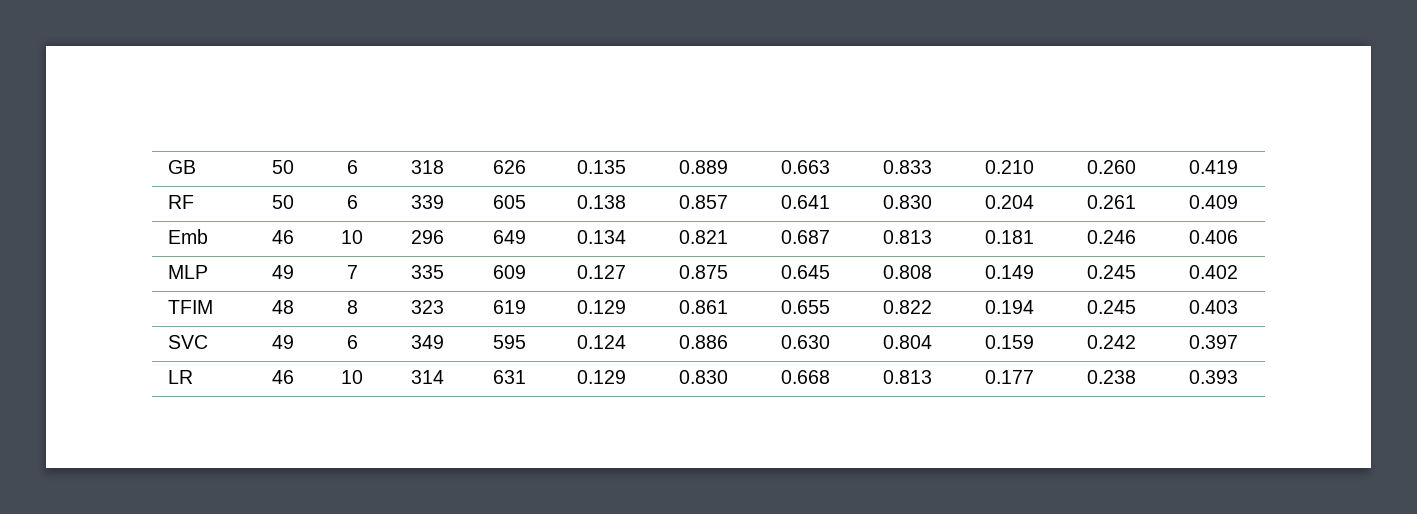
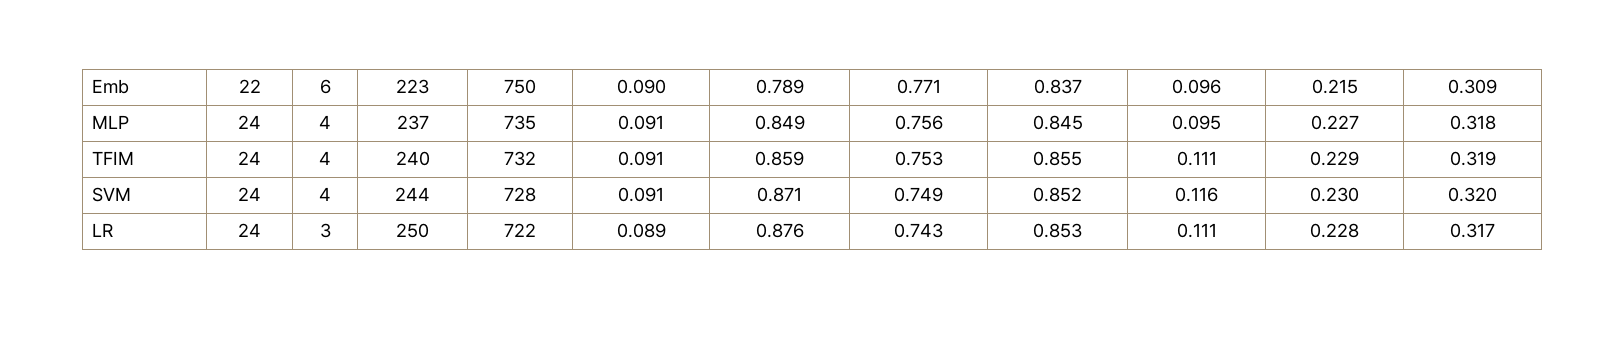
- GB | 50 | 6 | 318 | 626 | 0.135 | 0.889 | 0.663 | 0.833 | 0.210 | 0.260 | 0.419
- RF | 50 | 6 | 339 | 605 | 0.138 | 0.857 | 0.641 | 0.830 | 0.204 | 0.261 | 0.409
- Emb | 46 | 10 | 296 | 649 | 0.134 | 0.821 | 0.687 | 0.813 | 0.181 | 0.246 | 0.406
- MLP | 49 | 7 | 335 | 609 | 0.127 | 0.875 | 0.645 | 0.808 | 0.149 | 0.245 | 0.402
- TFIM | 48 | 8 | 323 | 619 | 0.129 | 0.861 | 0.655 | 0.822 | 0.194 | 0.245 | 0.403
- SVC | 49 | 6 | 349 | 595 | 0.124 | 0.886 | 0.630 | 0.804 | 0.159 | 0.242 | 0.397
- LR | 46 | 10 | 314 | 631 | 0.129 | 0.830 | 0.668 | 0.813 | 0.177 | 0.238 | 0.393
+ Emb | 22 | 6 | 223 | 750 | 0.090 | 0.789 | 0.771 | 0.837 | 0.096 | 0.215 | 0.309
+ MLP | 24 | 4 | 237 | 735 | 0.091 | 0.849 | 0.756 | 0.845 | 0.095 | 0.227 | 0.318
+ TFIM | 24 | 4 | 240 | 732 | 0.091 | 0.859 | 0.753 | 0.855 | 0.111 | 0.229 | 0.319
+ SVM | 24 | 4 | 244 | 728 | 0.091 | 0.871 | 0.749 | 0.852 | 0.116 | 0.230 | 0.320
+ LR | 24 | 3 | 250 | 722 | 0.089 | 0.876 | 0.743 | 0.853 | 0.111 | 0.228 | 0.317

